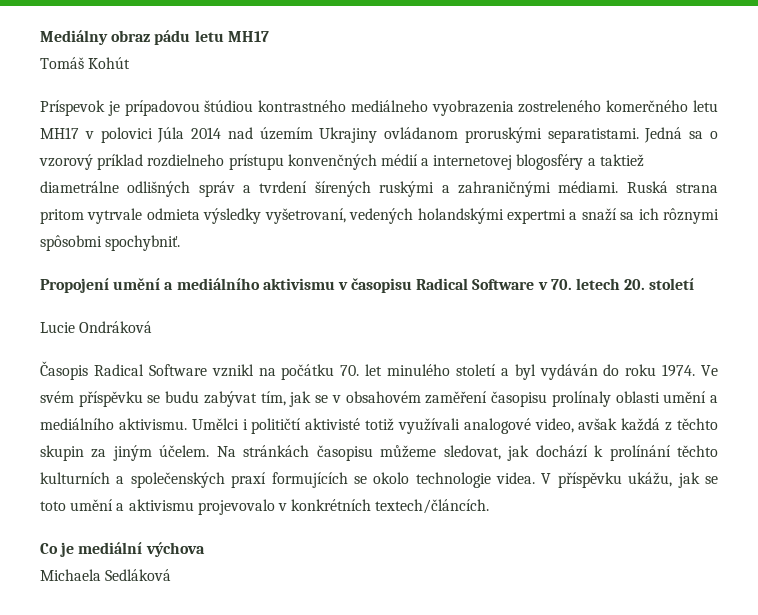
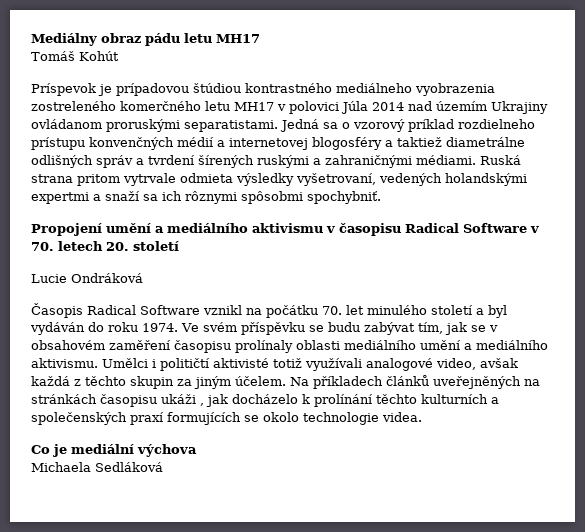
- Ve svém příspěvku se budu zabývat tím, jak se v obsahovém zaměření časopisu prolínaly oblasti umění a mediálního aktivismu.
+ Ve svém příspěvku se budu zabývat tím, jak se v obsahovém zaměření časopisu prolínaly oblasti mediálního umění a mediálního aktivismu.
- Na stránkách časopisu můžeme sledovat, jak dochází k prolínání těchto kulturních a společenských praxí formujících se okolo technologie videa. V příspěvku ukážu, jak se toto umění a aktivismu projevovalo v konkrétních textech/článcích.
+ Na příkladech článků uveřejněných na stránkách časopisu ukáži , jak docházelo k prolínání těchto kulturních a společenských praxí formujících se okolo technologie videa.

